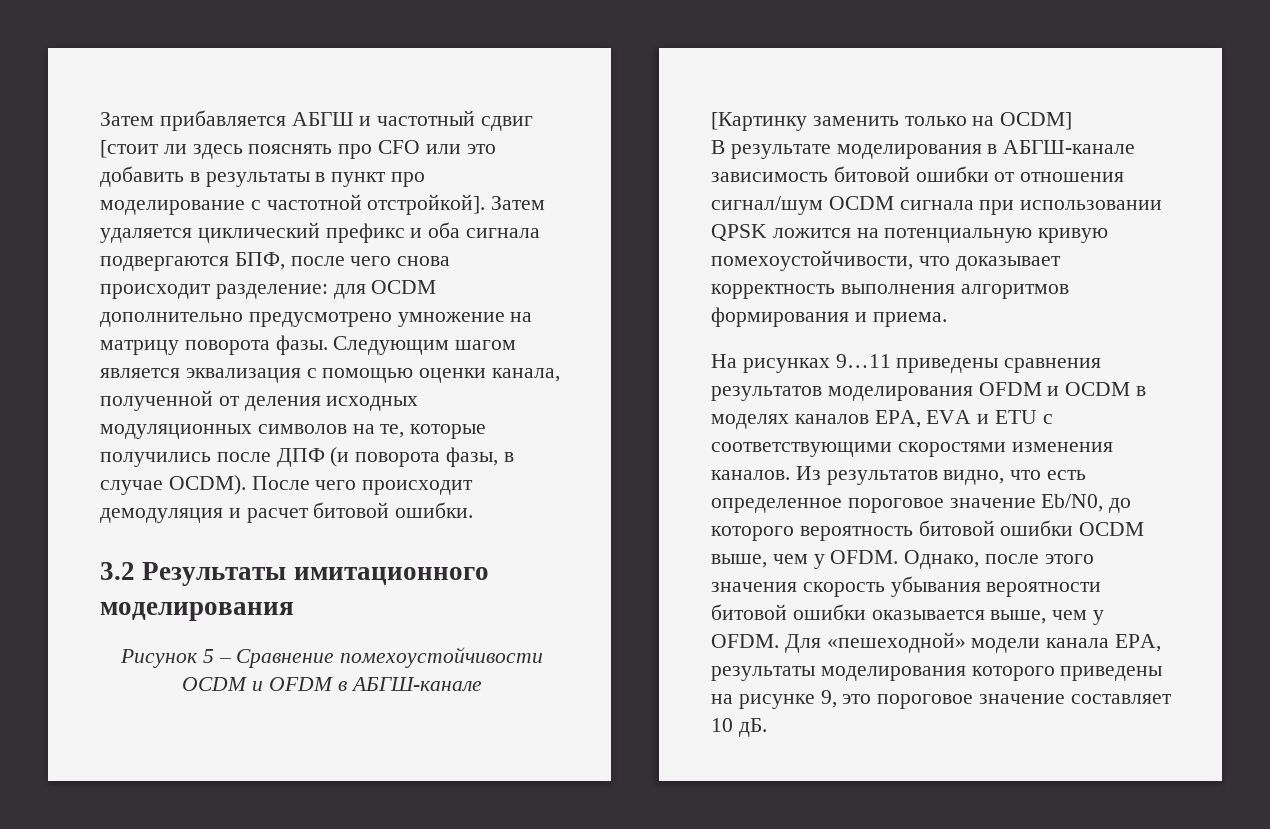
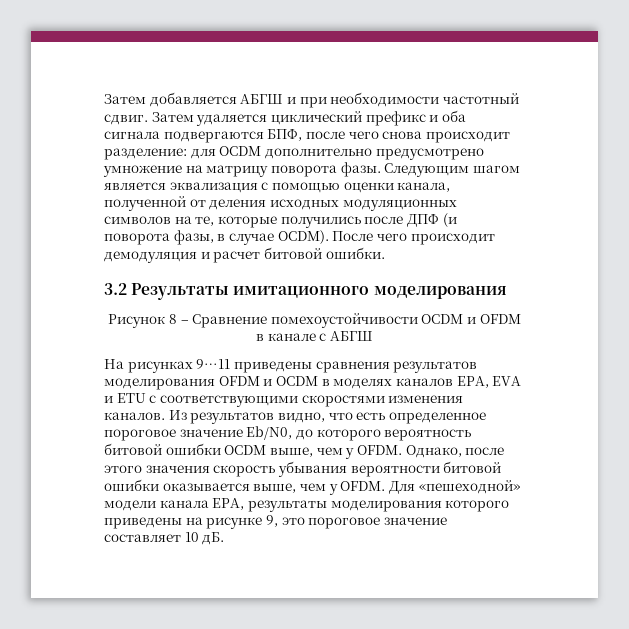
- Затем прибавляется АБГШ и частотный сдвиг [стоит ли здесь пояснять про CFO или это добавить в результаты в пункт про моделирование с частотной отстройкой].
+ Затем добавляется АБГШ и при необходимости частотный сдвиг.
- Рисунок 5 – Сравнение помехоустойчивости OCDM и OFDM в АБГШ-канале
- [Картинку заменить только на OCDM]
- В результате моделирования в АБГШ-канале зависимость битовой ошибки от отношения сигнал/шум OCDM сигнала при использовании QPSK ложится на потенциальную кривую помехоустойчивости, что доказывает корректность выполнения алгоритмов формирования и приема.
+ Рисунок 8 – Сравнение помехоустойчивости OCDM и OFDM в канале с АБГШ

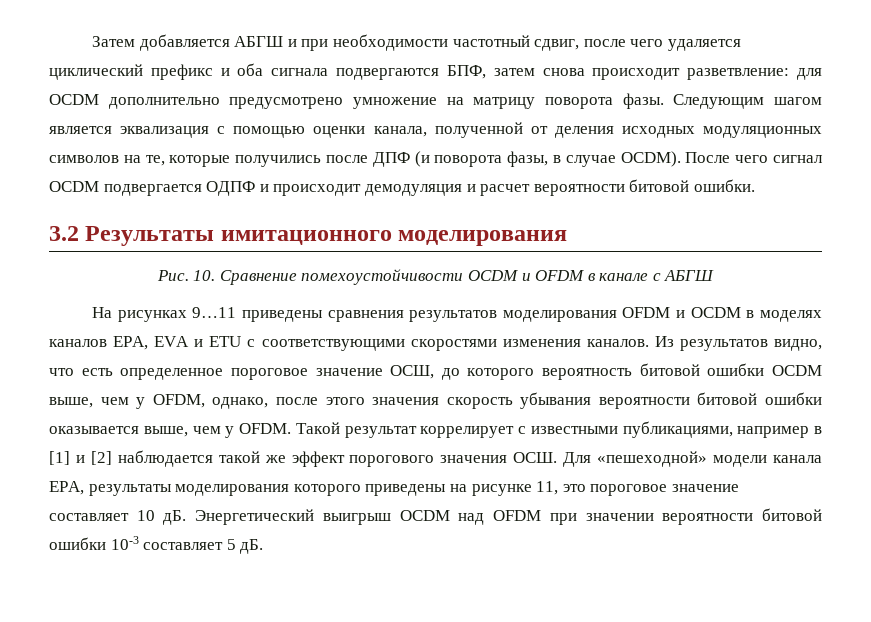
- Затем добавляется АБГШ и при необходимости частотный сдвиг. Затем удаляется циклический префикс и оба сигнала подвергаются БПФ, после чего снова происходит разделение: для OCDM дополнительно предусмотрено умножение на матрицу поворота фазы.
+ Затем добавляется АБГШ и при необходимости частотный сдвиг, после чего удаляется циклический префикс и оба сигнала подвергаются БПФ, затем снова происходит разветвление: для OCDM дополнительно предусмотрено умножение на матрицу поворота фазы.
- После чего происходит демодуляция и расчет битовой ошибки.
+ После чего сигнал OCDM подвергается ОДПФ и происходит демодуляция и расчет вероятности битовой ошибки.
- Рисунок 8 – Сравнение помехоустойчивости OCDM и OFDM в канале с АБГШ
+ Рис. 10. Сравнение помехоустойчивости OCDM и OFDM в канале с АБГШ
- Из результатов видно, что есть определенное пороговое значение Eb/N0, до которого вероятность битовой ошибки OCDM выше, чем у OFDM. Однако, после этого значения скорость убывания вероятности битовой ошибки оказывается выше, чем у OFDM.
+ Из результатов видно, что есть определенное пороговое значение ОСШ, до которого вероятность битовой ошибки OCDM выше, чем у OFDM, однако, после этого значения скорость убывания вероятности битовой ошибки оказывается выше, чем у OFDM.
- Для «пешеходной» модели канала EPA, результаты моделирования которого приведены на рисунке 9, это пороговое значение составляет 10 дБ.
+ Такой результат коррелирует с известными публикациями, например в [1] и [2] наблюдается такой же эффект порогового значения ОСШ. Для «пешеходной» модели канала EPA, результаты моделирования которого приведены на рисунке 11, это пороговое значение составляет 10 дБ.
+ Энергетический выигрыш OCDM над OFDM при значении вероятности битовой ошибки 10-3 составляет 5 дБ.

